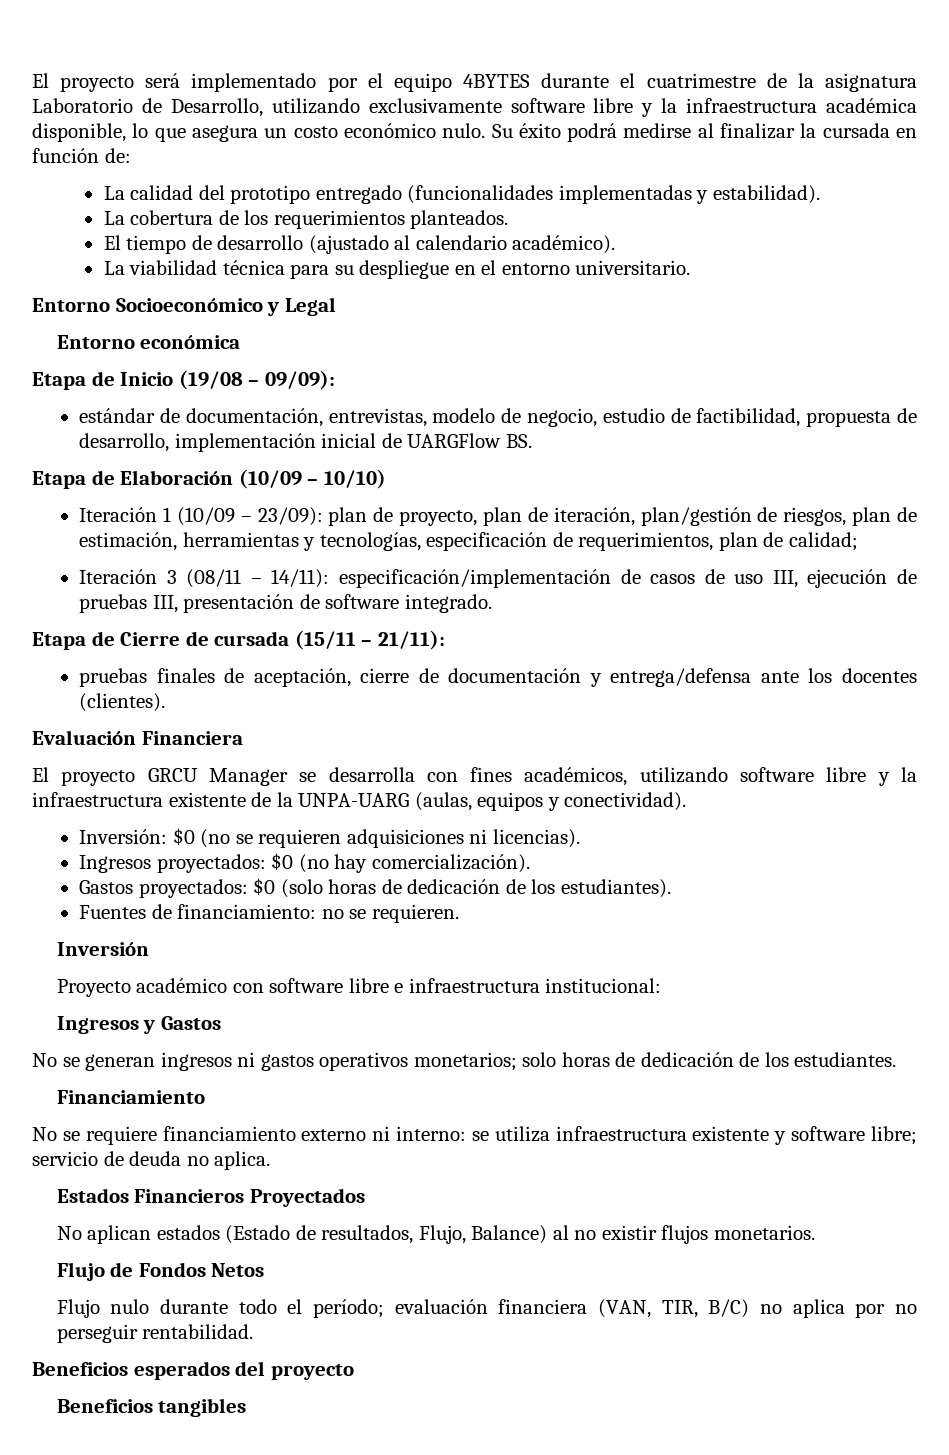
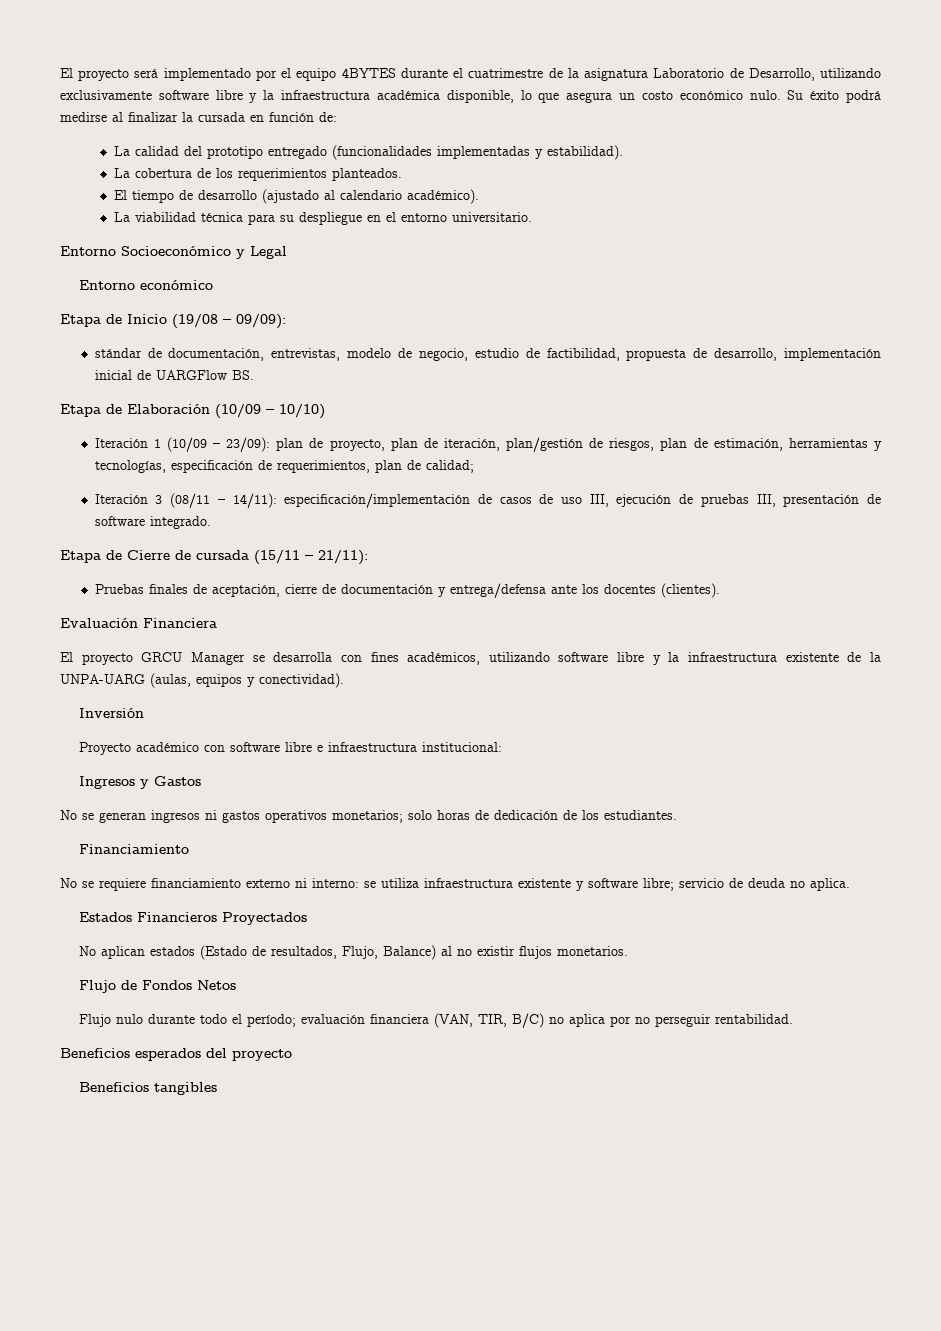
- Entorno económica
+ Entorno económico
- estándar de documentación, entrevistas, modelo de negocio, estudio de factibilidad, propuesta de desarrollo, implementación inicial de UARGFlow BS.
+ stándar de documentación, entrevistas, modelo de negocio, estudio de factibilidad, propuesta de desarrollo, implementación inicial de UARGFlow BS.
- pruebas finales de aceptación, cierre de documentación y entrega/defensa ante los docentes (clientes).
+ Pruebas finales de aceptación, cierre de documentación y entrega/defensa ante los docentes (clientes).
- Inversión: $0 (no se requieren adquisiciones ni licencias).
- Ingresos proyectados: $0 (no hay comercialización).
- Gastos proyectados: $0 (solo horas de dedicación de los estudiantes).
- Fuentes de financiamiento: no se requieren.

